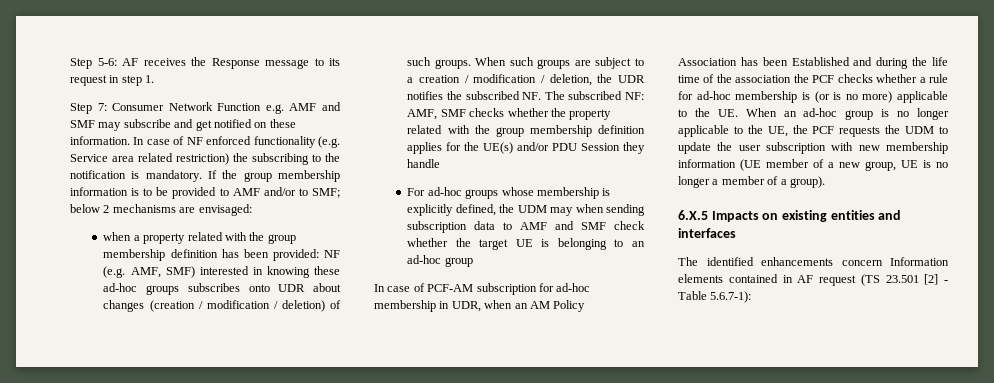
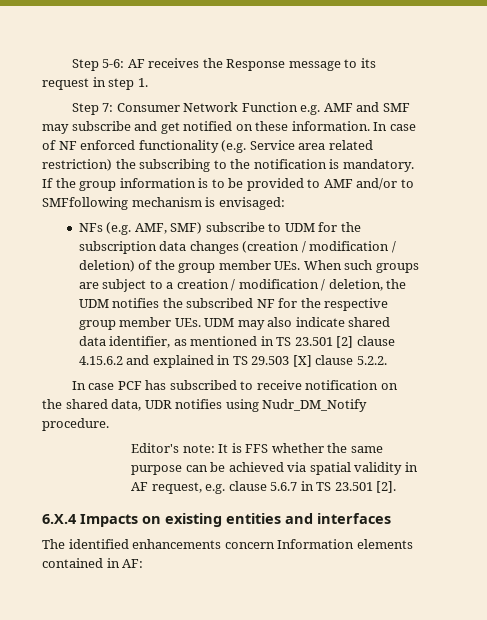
- If the group membership information is to be provided to AMF and/or to SMF; below 2 mechanisms are envisaged:
- when a property related with the group membership definition has been provided: NF (e.g. AMF, SMF) interested in knowing these ad-hoc groups subscribes onto UDR about changes (creation / modification / deletion) of such groups. When such groups are subject to a creation / modification / deletion, the UDR notifies the subscribed NF. The subscribed NF: AMF, SMF checks whether the property related with the group membership definition applies for the UE(s) and/or PDU Session they handle
- For ad-hoc groups whose membership is explicitly defined, the UDM may when sending subscription data to AMF and SMF check whether the target UE is belonging to an ad-hoc group
- In case of PCF-AM subscription for ad-hoc membership in UDR, when an AM Policy Association has been Established and during the life time of the association the PCF checks whether a rule for ad-hoc membership is (or is no more) applicable to the UE. When an ad-hoc group is no longer applicable to the UE, the PCF requests the UDM to update the user subscription with new membership information (UE member of a new group, UE is no longer a member of a group).
- 6.X.5 Impacts on existing entities and interfaces
+ If the group information is to be provided to AMF and/or to SMFfollowing mechanism is envisaged:
+ NFs (e.g. AMF, SMF) subscribe to UDM for the subscription data changes (creation / modification / deletion) of the group member UEs. When such groups are subject to a creation / modification / deletion, the UDM notifies the subscribed NF for the respective group member UEs. UDM may also indicate shared data identifier, as mentioned in TS 23.501 [2] clause 4.15.6.2 and explained in TS 29.503 [X] clause 5.2.2.
+ In case PCF has subscribed to receive notification on the shared data, UDR notifies using Nudr_DM_Notify procedure.
+ Editor's note: It is FFS whether the same purpose can be achieved via spatial validity in AF request, e.g. clause 5.6.7 in TS 23.501 [2].
+ 6.X.4 Impacts on existing entities and interfaces
- The identified enhancements concern Information elements contained in AF request (TS 23.501 [2] - Table 5.6.7-1):
+ The identified enhancements concern Information elements contained in AF:

